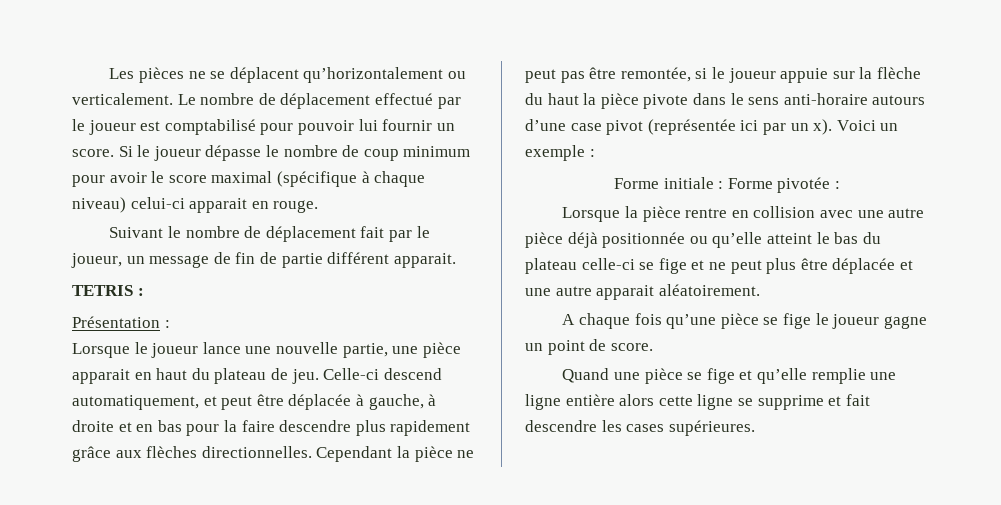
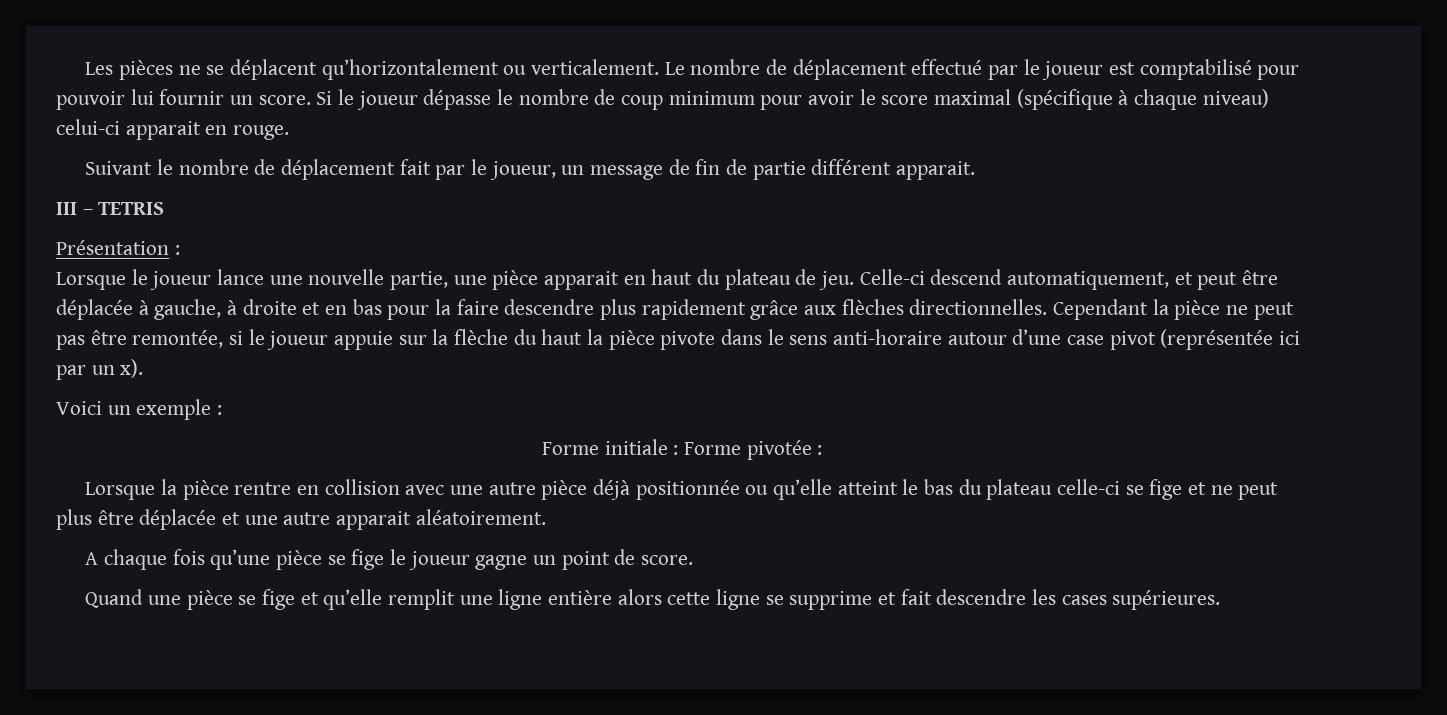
- TETRIS :
+ III – TETRIS
- Cependant la pièce ne peut pas être remontée, si le joueur appuie sur la flèche du haut la pièce pivote dans le sens anti-horaire autours d’une case pivot (représentée ici par un x). Voici un exemple :
+ Cependant la pièce ne peut pas être remontée, si le joueur appuie sur la flèche du haut la pièce pivote dans le sens anti-horaire autour d’une case pivot (représentée ici par un x).
+ Voici un exemple :
- Quand une pièce se fige et qu’elle remplie une ligne entière alors cette ligne se supprime et fait descendre les cases supérieures.
+ Quand une pièce se fige et qu’elle remplit une ligne entière alors cette ligne se supprime et fait descendre les cases supérieures.

